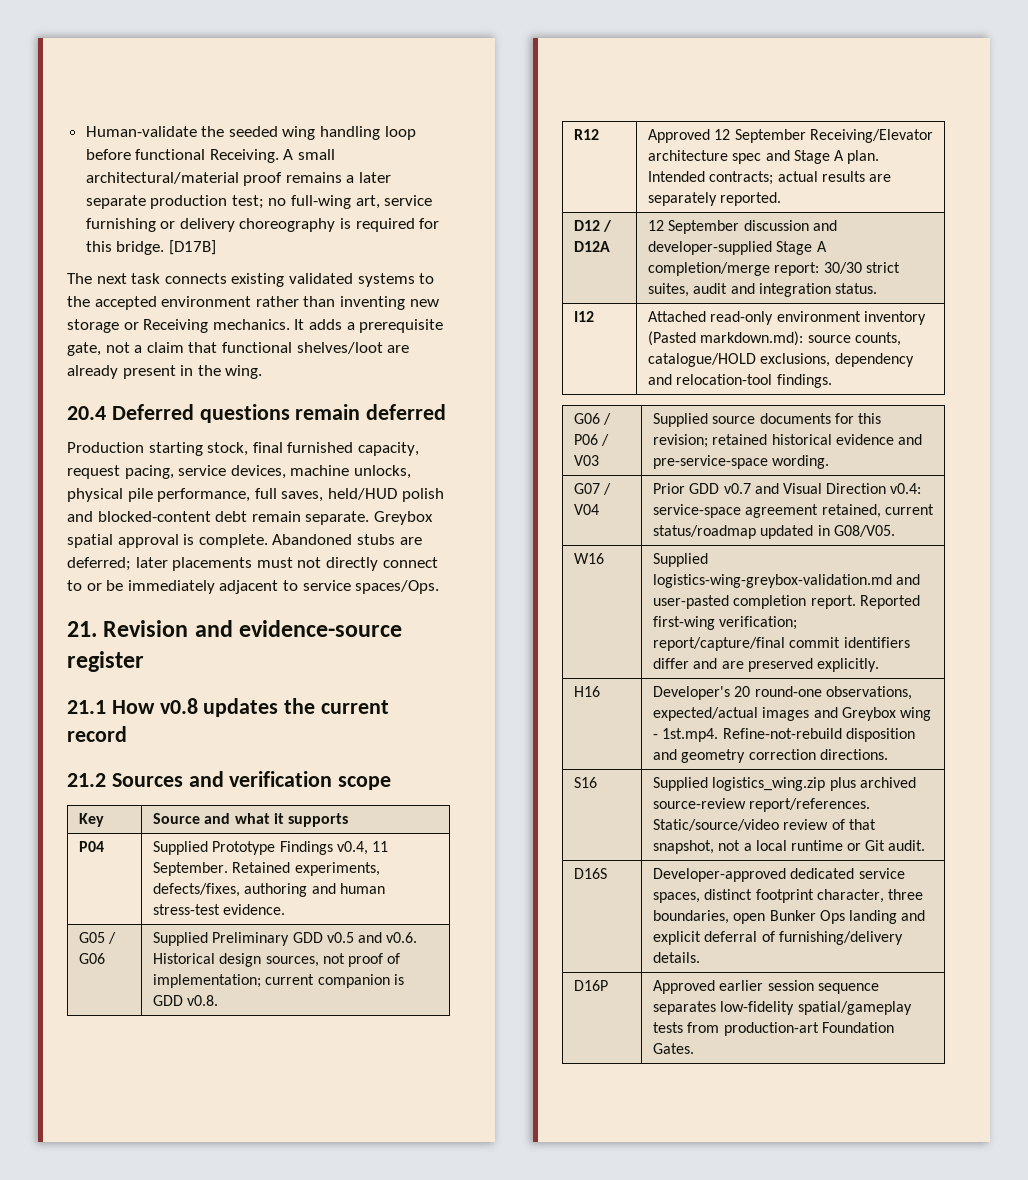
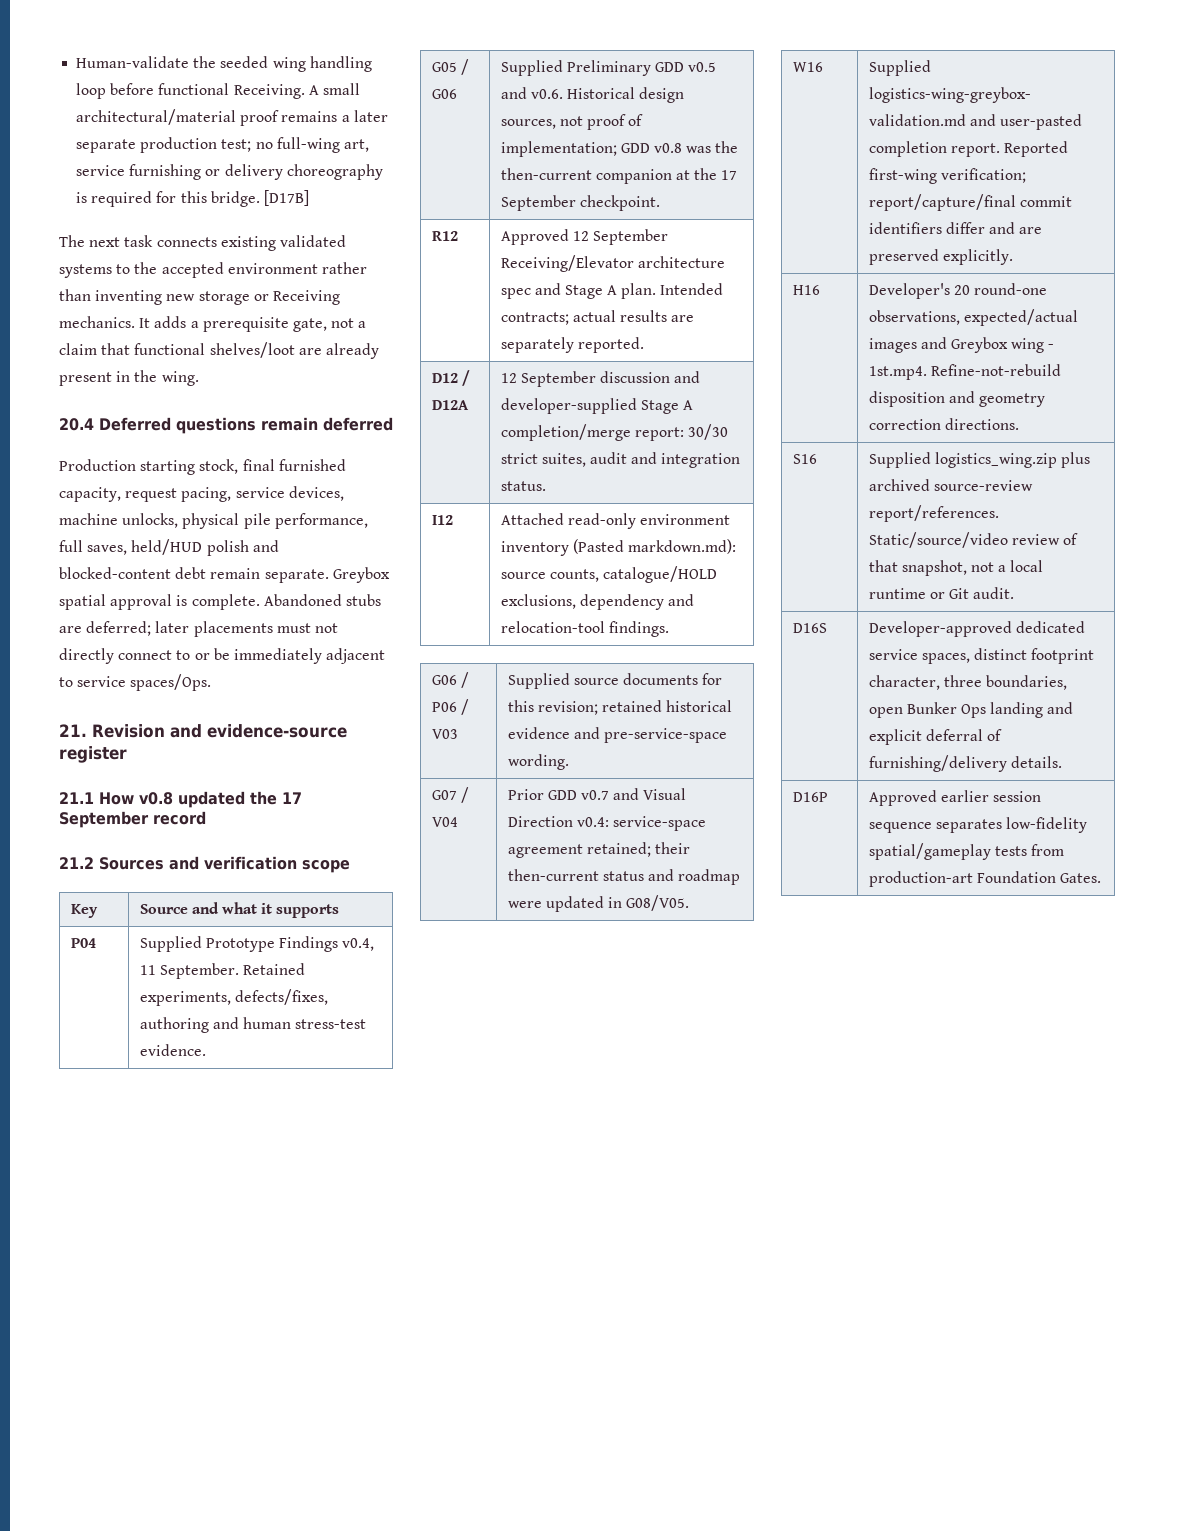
- 21.1 How v0.8 updates the current record
+ 21.1 How v0.8 updated the 17 September record
- G05 / G06 | Supplied Preliminary GDD v0.5 and v0.6. Historical design sources, not proof of implementation; current companion is GDD v0.8.
+ G05 / G06 | Supplied Preliminary GDD v0.5 and v0.6. Historical design sources, not proof of implementation; GDD v0.8 was the then-current companion at the 17 September checkpoint.
- G07 / V04 | Prior GDD v0.7 and Visual Direction v0.4: service-space agreement retained, current status/roadmap updated in G08/V05.
+ G07 / V04 | Prior GDD v0.7 and Visual Direction v0.4: service-space agreement retained; their then-current status and roadmap were updated in G08/V05.

